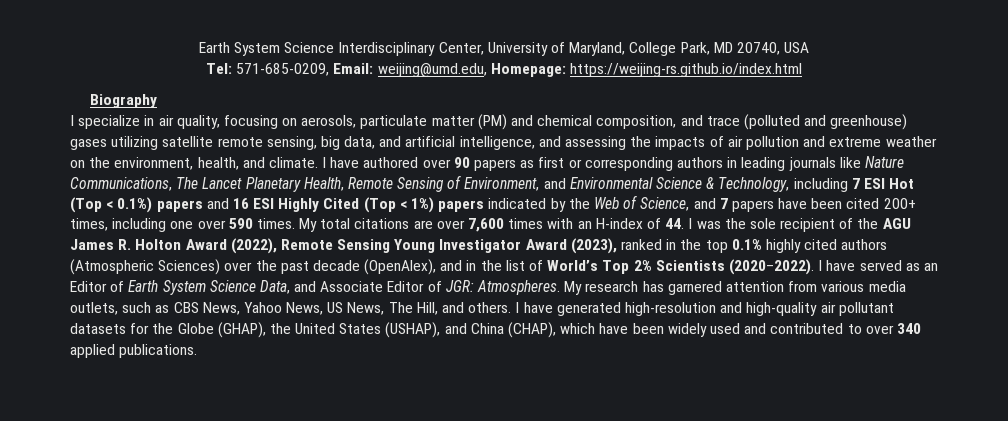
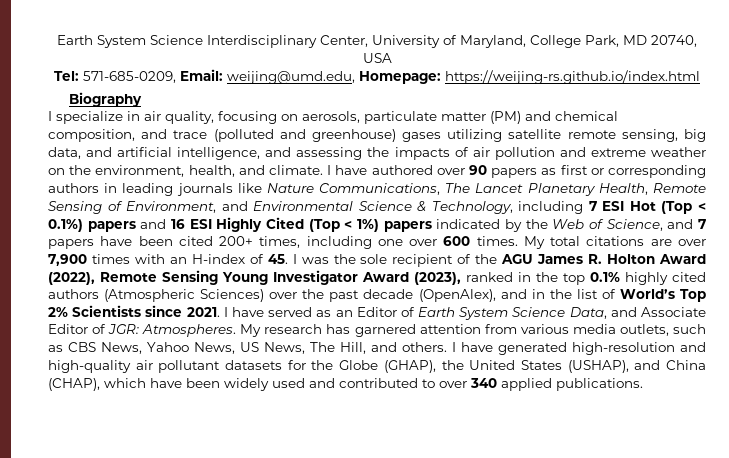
- I have authored over 90 papers as first or corresponding authors in leading journals like Nature Communications, The Lancet Planetary Health, Remote Sensing of Environment, and Environmental Science & Technology, including 7 ESI Hot (Top < 0.1%) papers and 16 ESI Highly Cited (Top < 1%) papers indicated by the Web of Science, and 7 papers have been cited 200+ times, including one over 590 times.
+ I have authored over 90 papers as first or corresponding authors in leading journals like Nature Communications, The Lancet Planetary Health, Remote Sensing of Environment, and Environmental Science & Technology, including 7 ESI Hot (Top < 0.1%) papers and 16 ESI Highly Cited (Top < 1%) papers indicated by the Web of Science, and 7 papers have been cited 200+ times, including one over 600 times.
- My total citations are over 7,600 times with an H-index of 44. I was the sole recipient of the AGU James R. Holton Award (2022), Remote Sensing Young Investigator Award (2023), ranked in the top 0.1% highly cited authors (Atmospheric Sciences) over the past decade (OpenAlex), and in the list of World’s Top 2% Scientists (2020–2022).
+ My total citations are over 7,900 times with an H-index of 45. I was the sole recipient of the AGU James R. Holton Award (2022), Remote Sensing Young Investigator Award (2023), ranked in the top 0.1% highly cited authors (Atmospheric Sciences) over the past decade (OpenAlex), and in the list of World’s Top 2% Scientists since 2021.

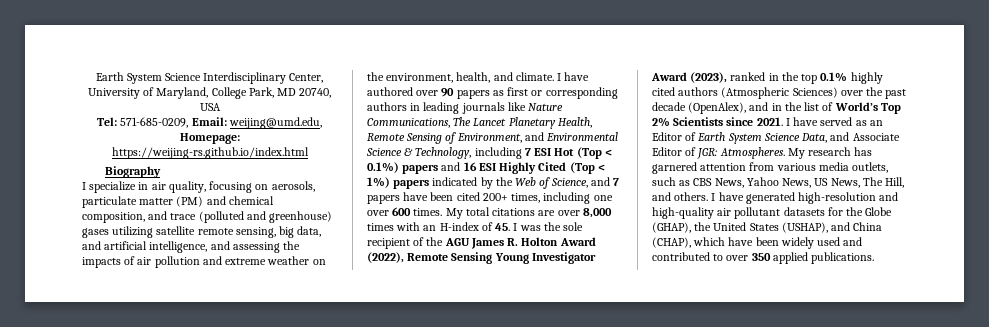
- My total citations are over 7,900 times with an H-index of 45. I was the sole recipient of the AGU James R. Holton Award (2022), Remote Sensing Young Investigator Award (2023), ranked in the top 0.1% highly cited authors (Atmospheric Sciences) over the past decade (OpenAlex), and in the list of World’s Top 2% Scientists since 2021.
+ My total citations are over 8,000 times with an H-index of 45. I was the sole recipient of the AGU James R. Holton Award (2022), Remote Sensing Young Investigator Award (2023), ranked in the top 0.1% highly cited authors (Atmospheric Sciences) over the past decade (OpenAlex), and in the list of World’s Top 2% Scientists since 2021.
- I have generated high-resolution and high-quality air pollutant datasets for the Globe (GHAP), the United States (USHAP), and China (CHAP), which have been widely used and contributed to over 340 applied publications.
+ I have generated high-resolution and high-quality air pollutant datasets for the Globe (GHAP), the United States (USHAP), and China (CHAP), which have been widely used and contributed to over 350 applied publications.

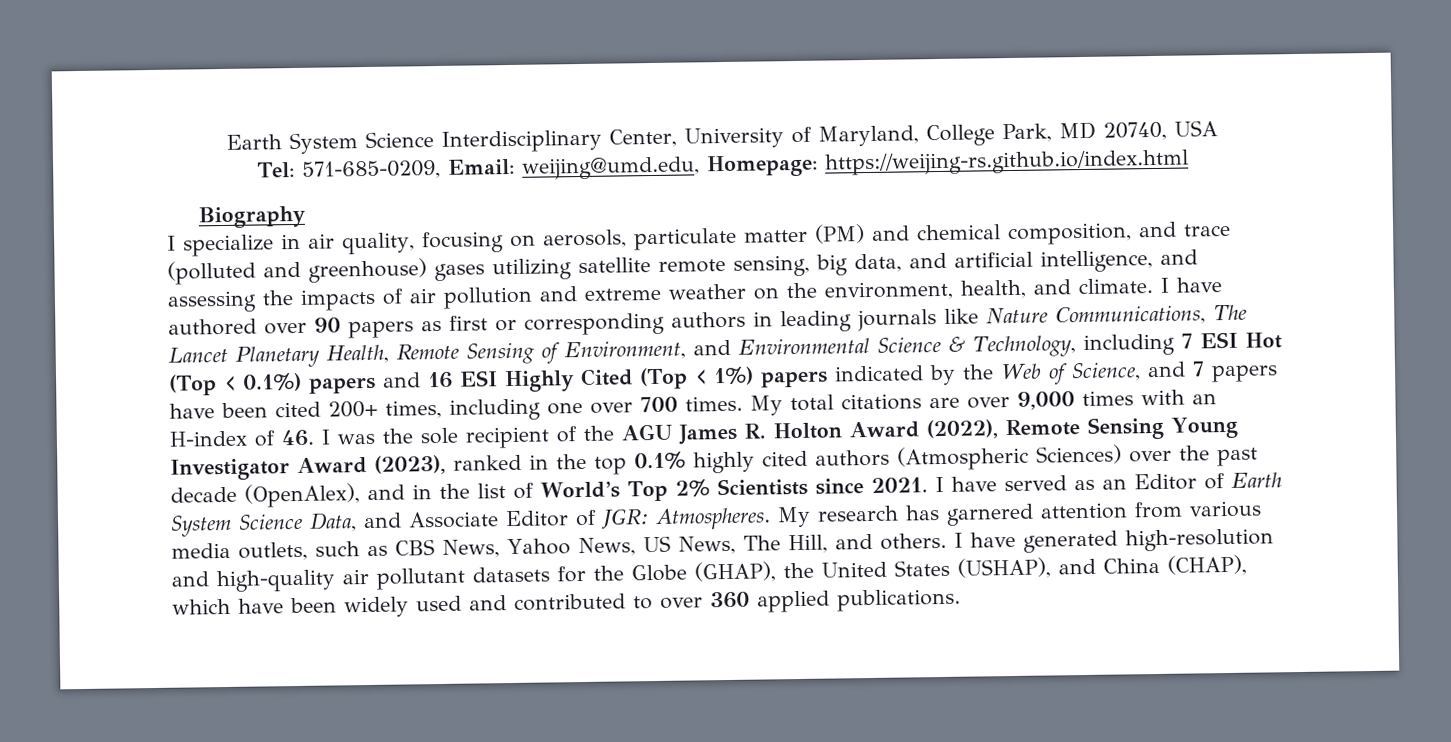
- I have authored over 90 papers as first or corresponding authors in leading journals like Nature Communications, The Lancet Planetary Health, Remote Sensing of Environment, and Environmental Science & Technology, including 7 ESI Hot (Top < 0.1%) papers and 16 ESI Highly Cited (Top < 1%) papers indicated by the Web of Science, and 7 papers have been cited 200+ times, including one over 600 times.
+ I have authored over 90 papers as first or corresponding authors in leading journals like Nature Communications, The Lancet Planetary Health, Remote Sensing of Environment, and Environmental Science & Technology, including 7 ESI Hot (Top < 0.1%) papers and 16 ESI Highly Cited (Top < 1%) papers indicated by the Web of Science, and 7 papers have been cited 200+ times, including one over 700 times.
- My total citations are over 8,000 times with an H-index of 45. I was the sole recipient of the AGU James R. Holton Award (2022), Remote Sensing Young Investigator Award (2023), ranked in the top 0.1% highly cited authors (Atmospheric Sciences) over the past decade (OpenAlex), and in the list of World’s Top 2% Scientists since 2021.
+ My total citations are over 9,000 times with an H-index of 46. I was the sole recipient of the AGU James R. Holton Award (2022), Remote Sensing Young Investigator Award (2023), ranked in the top 0.1% highly cited authors (Atmospheric Sciences) over the past decade (OpenAlex), and in the list of World’s Top 2% Scientists since 2021.
- I have generated high-resolution and high-quality air pollutant datasets for the Globe (GHAP), the United States (USHAP), and China (CHAP), which have been widely used and contributed to over 350 applied publications.
+ I have generated high-resolution and high-quality air pollutant datasets for the Globe (GHAP), the United States (USHAP), and China (CHAP), which have been widely used and contributed to over 360 applied publications.

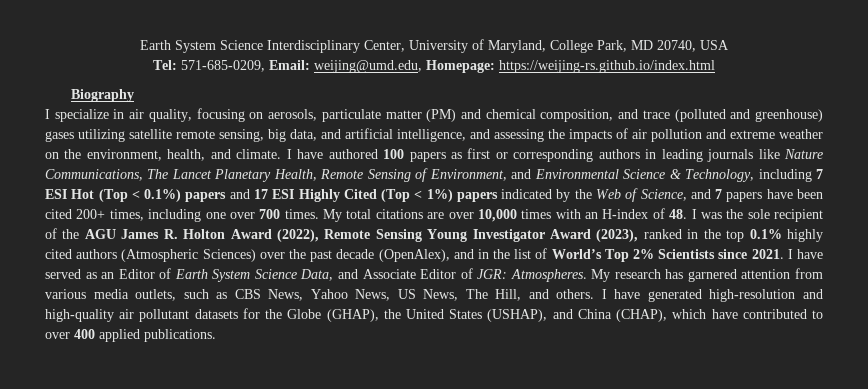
- I have authored over 90 papers as first or corresponding authors in leading journals like Nature Communications, The Lancet Planetary Health, Remote Sensing of Environment, and Environmental Science & Technology, including 7 ESI Hot (Top < 0.1%) papers and 16 ESI Highly Cited (Top < 1%) papers indicated by the Web of Science, and 7 papers have been cited 200+ times, including one over 700 times.
+ I have authored 100 papers as first or corresponding authors in leading journals like Nature Communications, The Lancet Planetary Health, Remote Sensing of Environment, and Environmental Science & Technology, including 7 ESI Hot (Top < 0.1%) papers and 17 ESI Highly Cited (Top < 1%) papers indicated by the Web of Science, and 7 papers have been cited 200+ times, including one over 700 times.
- My total citations are over 9,000 times with an H-index of 46. I was the sole recipient of the AGU James R. Holton Award (2022), Remote Sensing Young Investigator Award (2023), ranked in the top 0.1% highly cited authors (Atmospheric Sciences) over the past decade (OpenAlex), and in the list of World’s Top 2% Scientists since 2021.
+ My total citations are over 10,000 times with an H-index of 48. I was the sole recipient of the AGU James R. Holton Award (2022), Remote Sensing Young Investigator Award (2023), ranked in the top 0.1% highly cited authors (Atmospheric Sciences) over the past decade (OpenAlex), and in the list of World’s Top 2% Scientists since 2021.
- I have generated high-resolution and high-quality air pollutant datasets for the Globe (GHAP), the United States (USHAP), and China (CHAP), which have been widely used and contributed to over 360 applied publications.
+ I have generated high-resolution and high-quality air pollutant datasets for the Globe (GHAP), the United States (USHAP), and China (CHAP), which have contributed to over 400 applied publications.

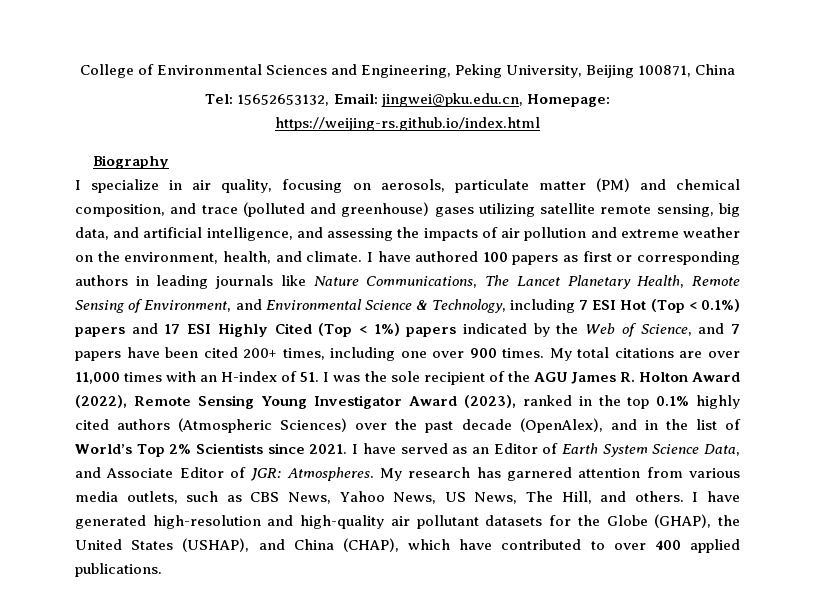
- Earth System Science Interdisciplinary Center, University of Maryland, College Park, MD 20740, USA
- Tel: 571-685-0209, Email: weijing@umd.edu, Homepage: https://weijing-rs.github.io/index.html
+ College of Environmental Sciences and Engineering, Peking University, Beijing 100871, China
+ Tel: 15652653132, Email: jingwei@pku.edu.cn, Homepage: https://weijing-rs.github.io/index.html
- I have authored 100 papers as first or corresponding authors in leading journals like Nature Communications, The Lancet Planetary Health, Remote Sensing of Environment, and Environmental Science & Technology, including 7 ESI Hot (Top < 0.1%) papers and 17 ESI Highly Cited (Top < 1%) papers indicated by the Web of Science, and 7 papers have been cited 200+ times, including one over 700 times.
+ I have authored 100 papers as first or corresponding authors in leading journals like Nature Communications, The Lancet Planetary Health, Remote Sensing of Environment, and Environmental Science & Technology, including 7 ESI Hot (Top < 0.1%) papers and 17 ESI Highly Cited (Top < 1%) papers indicated by the Web of Science, and 7 papers have been cited 200+ times, including one over 900 times.
- My total citations are over 10,000 times with an H-index of 48. I was the sole recipient of the AGU James R. Holton Award (2022), Remote Sensing Young Investigator Award (2023), ranked in the top 0.1% highly cited authors (Atmospheric Sciences) over the past decade (OpenAlex), and in the list of World’s Top 2% Scientists since 2021.
+ My total citations are over 11,000 times with an H-index of 51. I was the sole recipient of the AGU James R. Holton Award (2022), Remote Sensing Young Investigator Award (2023), ranked in the top 0.1% highly cited authors (Atmospheric Sciences) over the past decade (OpenAlex), and in the list of World’s Top 2% Scientists since 2021.

